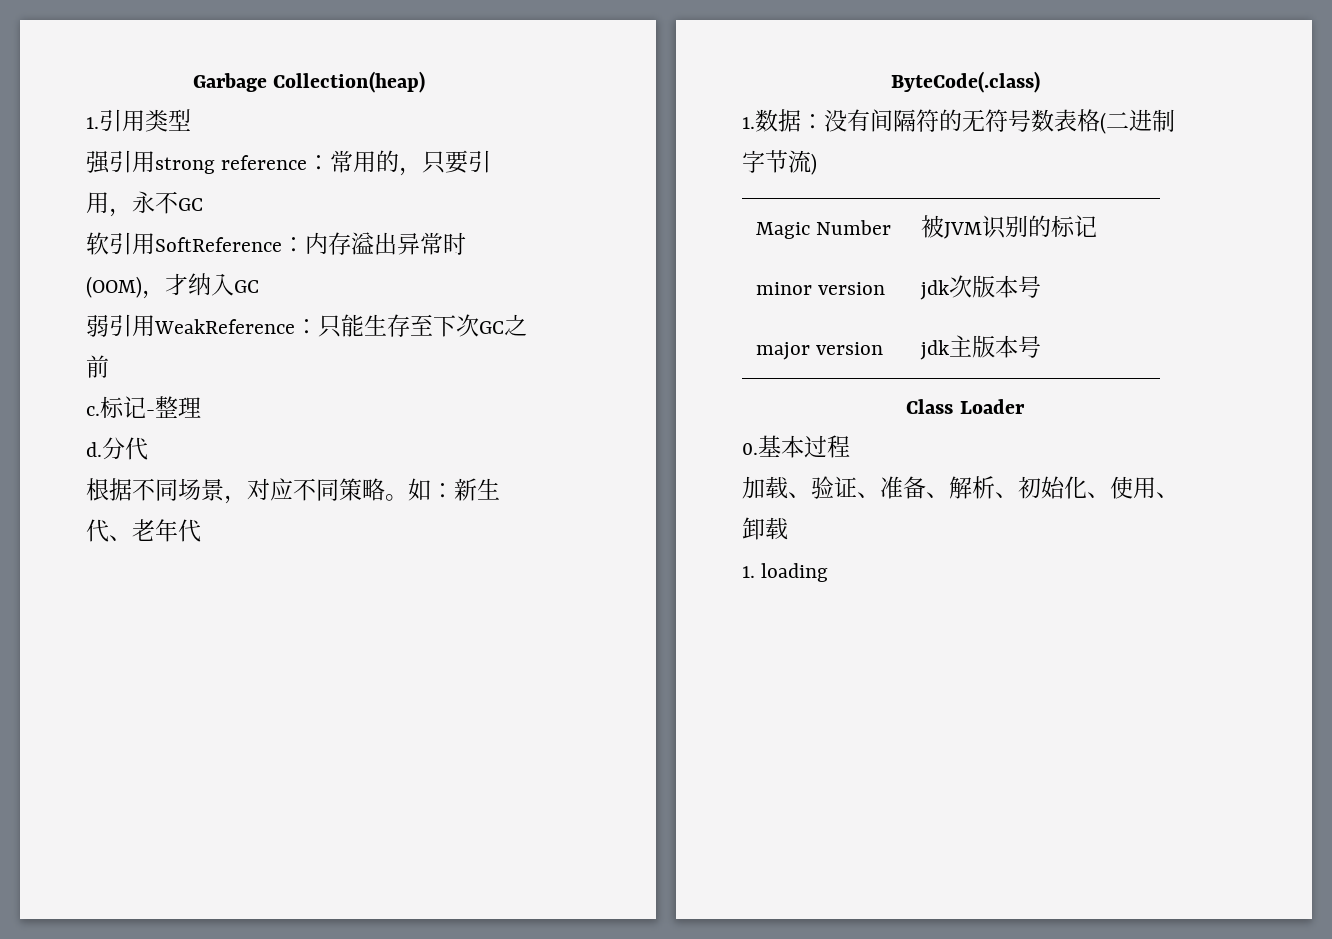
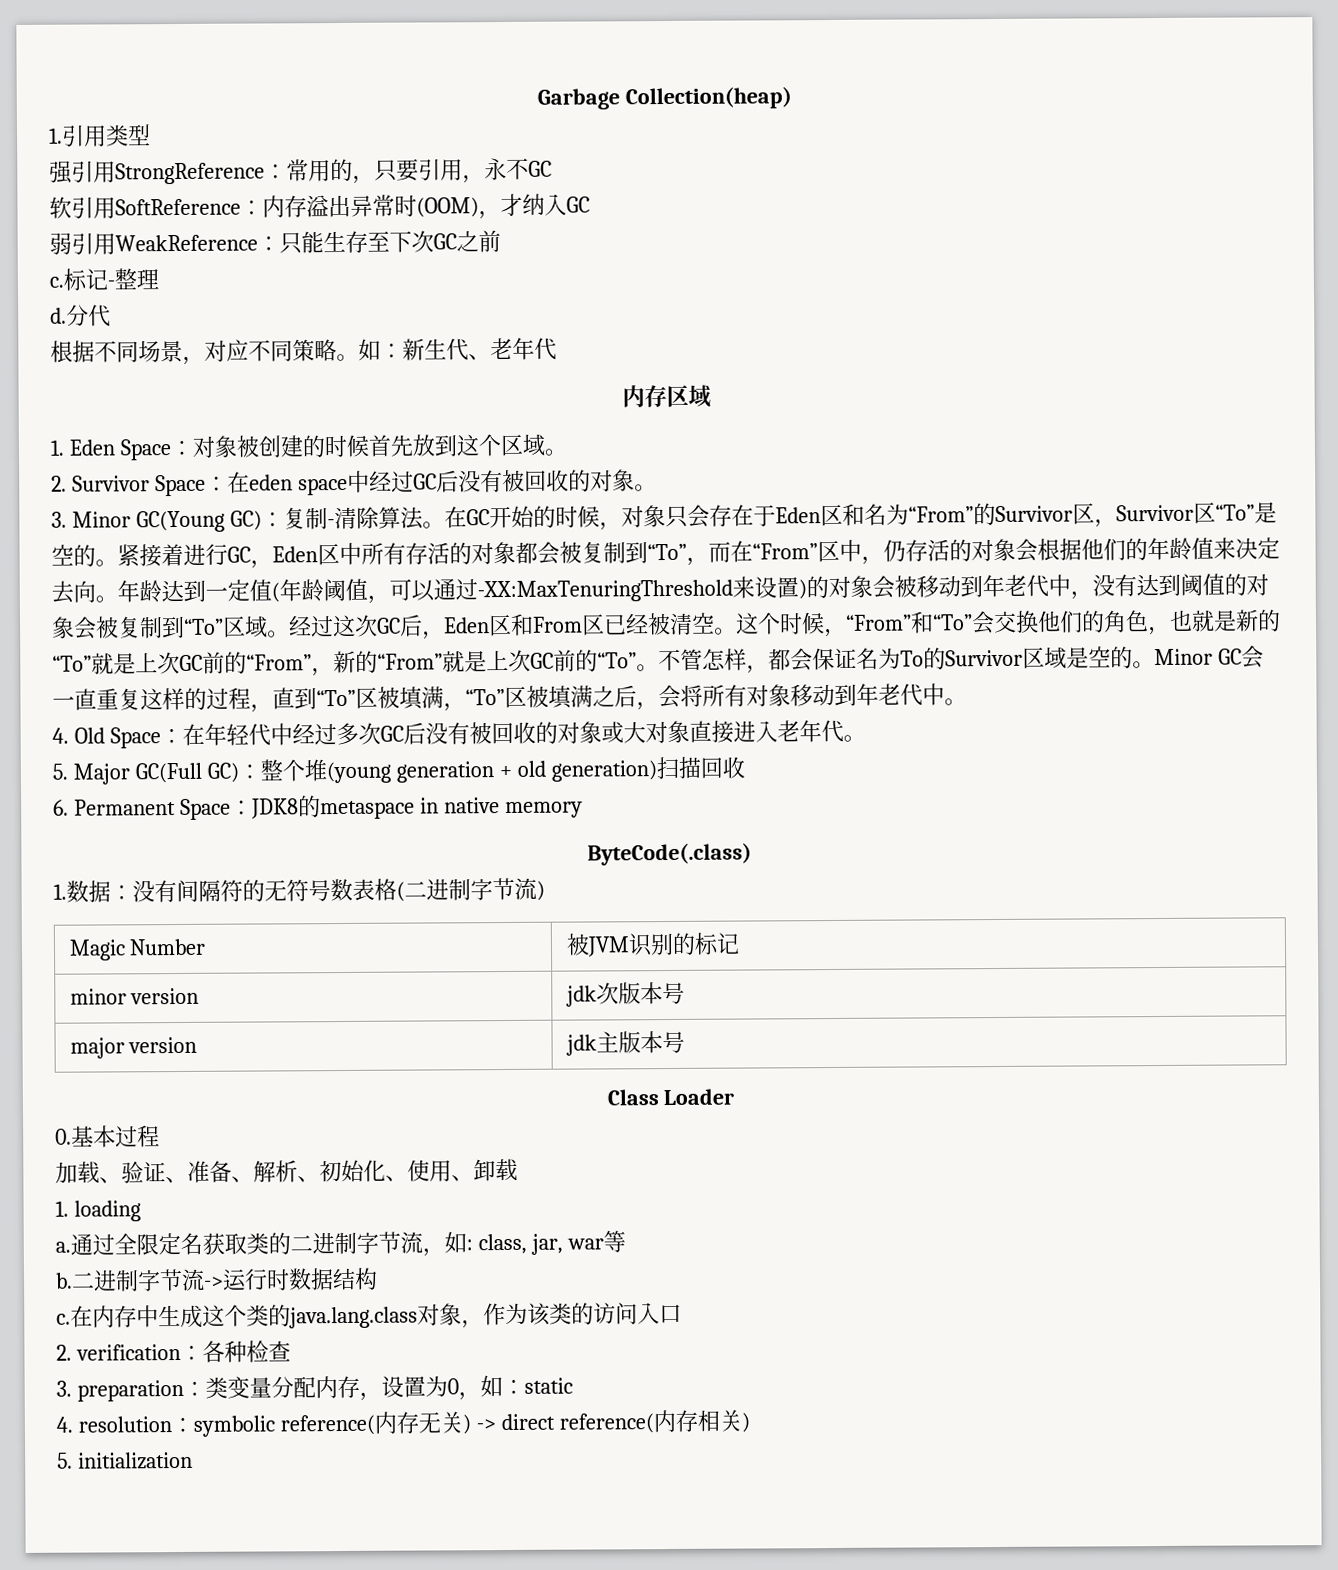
- 强引用strong reference：常用的，只要引用，永不GC
+ 强引用StrongReference：常用的，只要引用，永不GC
+ 内存区域
+ 1. Eden Space：对象被创建的时候首先放到这个区域。
+ 2. Survivor Space：在eden space中经过GC后没有被回收的对象。
+ 3. Minor GC(Young GC)：复制-清除算法。在GC开始的时候，对象只会存在于Eden区和名为“From”的Survivor区，Survivor区“To”是空的。紧接着进行GC，Eden区中所有存活的对象都会被复制到“To”，而在“From”区中，仍存活的对象会根据他们的年龄值来决定去向。年龄达到一定值(年龄阈值，可以通过-XX:MaxTenuringThreshold来设置)的对象会被移动到年老代中，没有达到阈值的对象会被复制到“To”区域。经过这次GC后，Eden区和From区已经被清空。这个时候，“From”和“To”会交换他们的角色，也就是新的“To”就是上次GC前的“From”，新的“From”就是上次GC前的“To”。不管怎样，都会保证名为To的Survivor区域是空的。Minor GC会一直重复这样的过程，直到“To”区被填满，“To”区被填满之后，会将所有对象移动到年老代中。
+ 4. Old Space：在年轻代中经过多次GC后没有被回收的对象或大对象直接进入老年代。
+ 5. Major GC(Full GC)：整个堆(young generation + old generation)扫描回收
+ 6. Permanent Space：JDK8的metaspace in native memory
+ a.通过全限定名获取类的二进制字节流，如: class, jar, war等
+ b.二进制字节流->运行时数据结构
+ c.在内存中生成这个类的java.lang.class对象，作为该类的访问入口
+ 2. verification：各种检查
+ 3. preparation：类变量分配内存，设置为0，如：static
+ 4. resolution：symbolic reference(内存无关) -> direct reference(内存相关)
+ 5. initialization

